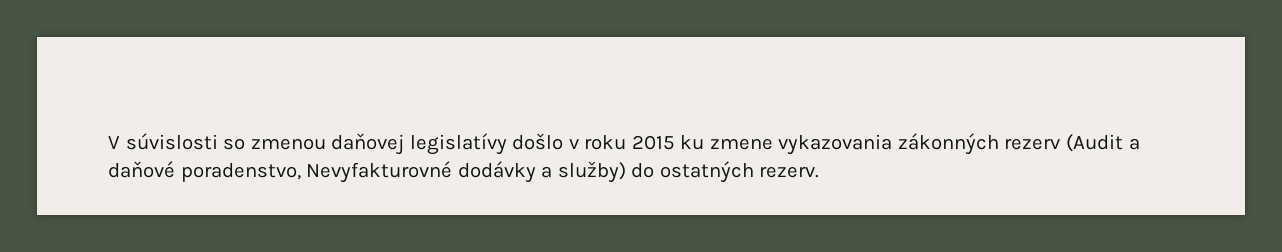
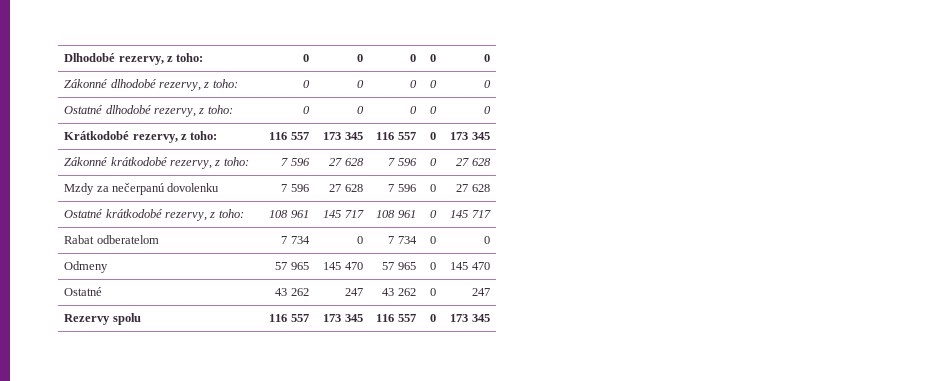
- V súvislosti so zmenou daňovej legislatívy došlo v roku 2015 ku zmene vykazovania zákonných rezerv (Audit a daňové poradenstvo, Nevyfakturovné dodávky a služby) do ostatných rezerv.
+ Dlhodobé rezervy, z toho: | 0 | 0 | 0 | 0 | 0
+ Zákonné dlhodobé rezervy, z toho: | 0 | 0 | 0 | 0 | 0
+ Ostatné dlhodobé rezervy, z toho: | 0 | 0 | 0 | 0 | 0
+ Krátkodobé rezervy, z toho: | 116 557 | 173 345 | 116 557 | 0 | 173 345
+ Zákonné krátkodobé rezervy, z toho: | 7 596 | 27 628 | 7 596 | 0 | 27 628
+ Mzdy za nečerpanú dovolenku | 7 596 | 27 628 | 7 596 | 0 | 27 628
+ Ostatné krátkodobé rezervy, z toho: | 108 961 | 145 717 | 108 961 | 0 | 145 717
+ Rabat odberatelom | 7 734 | 0 | 7 734 | 0 | 0
+ Odmeny | 57 965 | 145 470 | 57 965 | 0 | 145 470
+ Ostatné | 43 262 | 247 | 43 262 | 0 | 247
+ Rezervy spolu | 116 557 | 173 345 | 116 557 | 0 | 173 345

